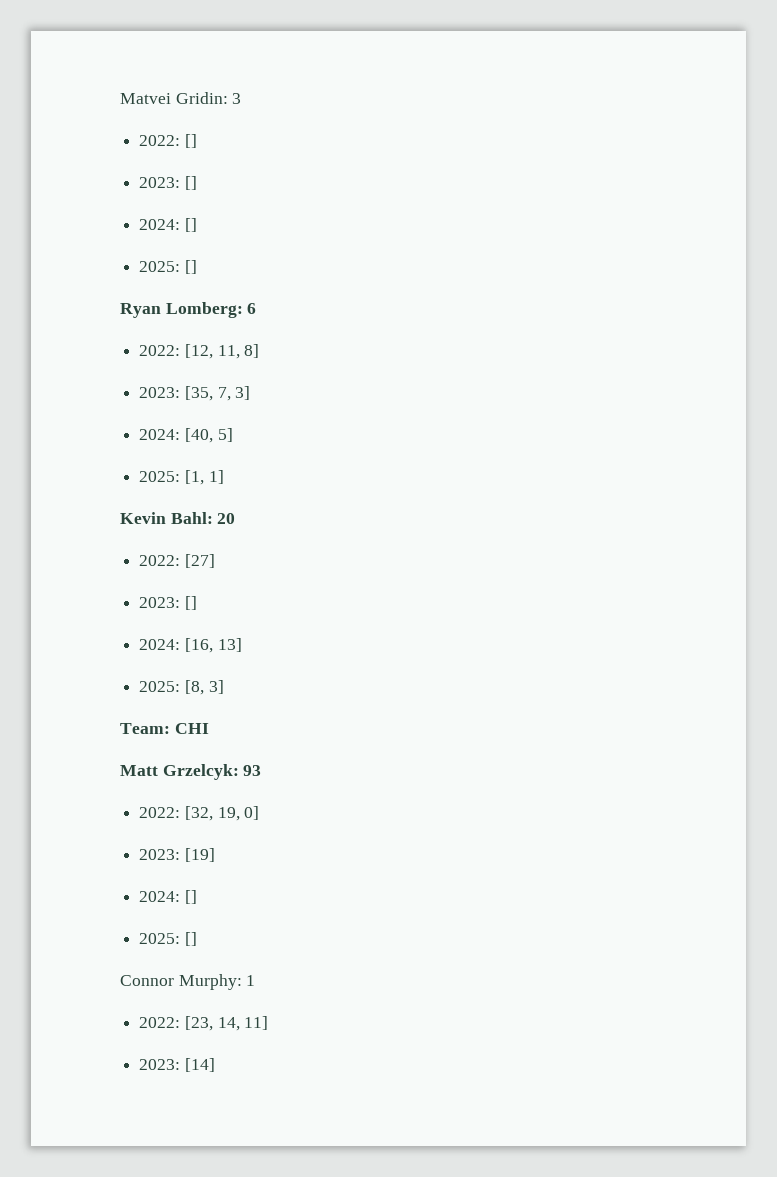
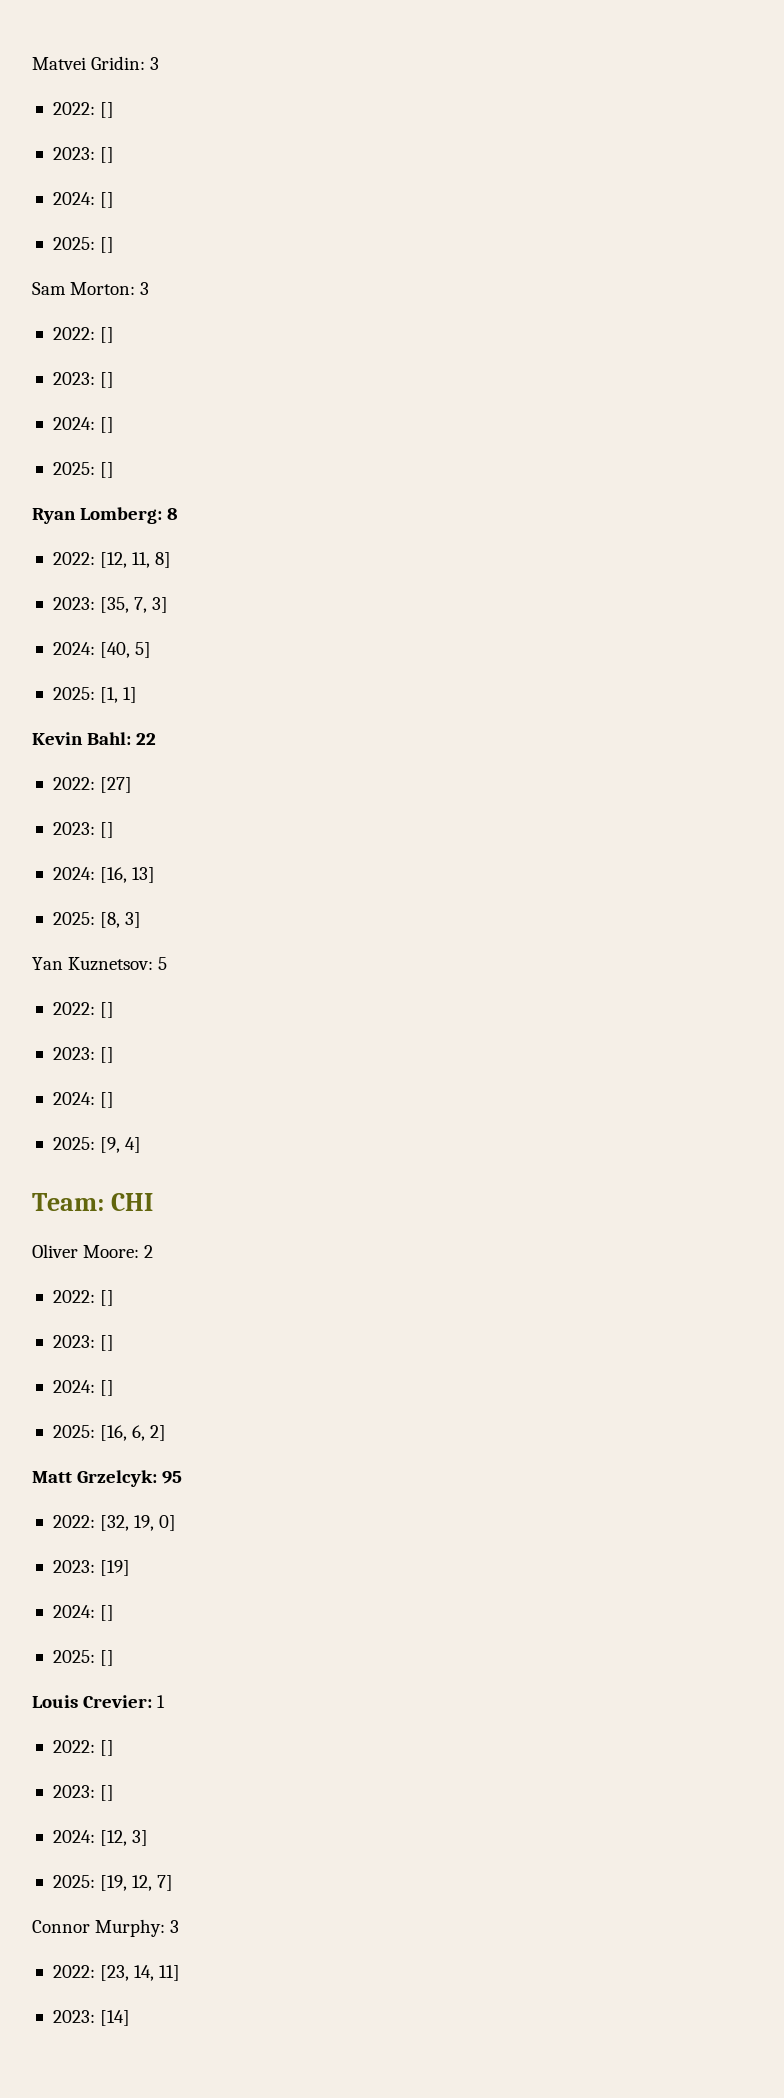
+ Sam Morton: 3
+ 2022: []
+ 2023: []
+ 2024: []
+ 2025: []
- Ryan Lomberg: 6
+ Ryan Lomberg: 8
- Kevin Bahl: 20
+ Kevin Bahl: 22
+ Yan Kuznetsov: 5
+ 2022: []
+ 2023: []
+ 2024: []
+ 2025: [9, 4]
  Team: CHI
+ Oliver Moore: 2
+ 2022: []
+ 2023: []
+ 2024: []
+ 2025: [16, 6, 2]
- Matt Grzelcyk: 93
+ Matt Grzelcyk: 95
+ Louis Crevier: 1
+ 2022: []
+ 2023: []
+ 2024: [12, 3]
+ 2025: [19, 12, 7]
- Connor Murphy: 1
+ Connor Murphy: 3

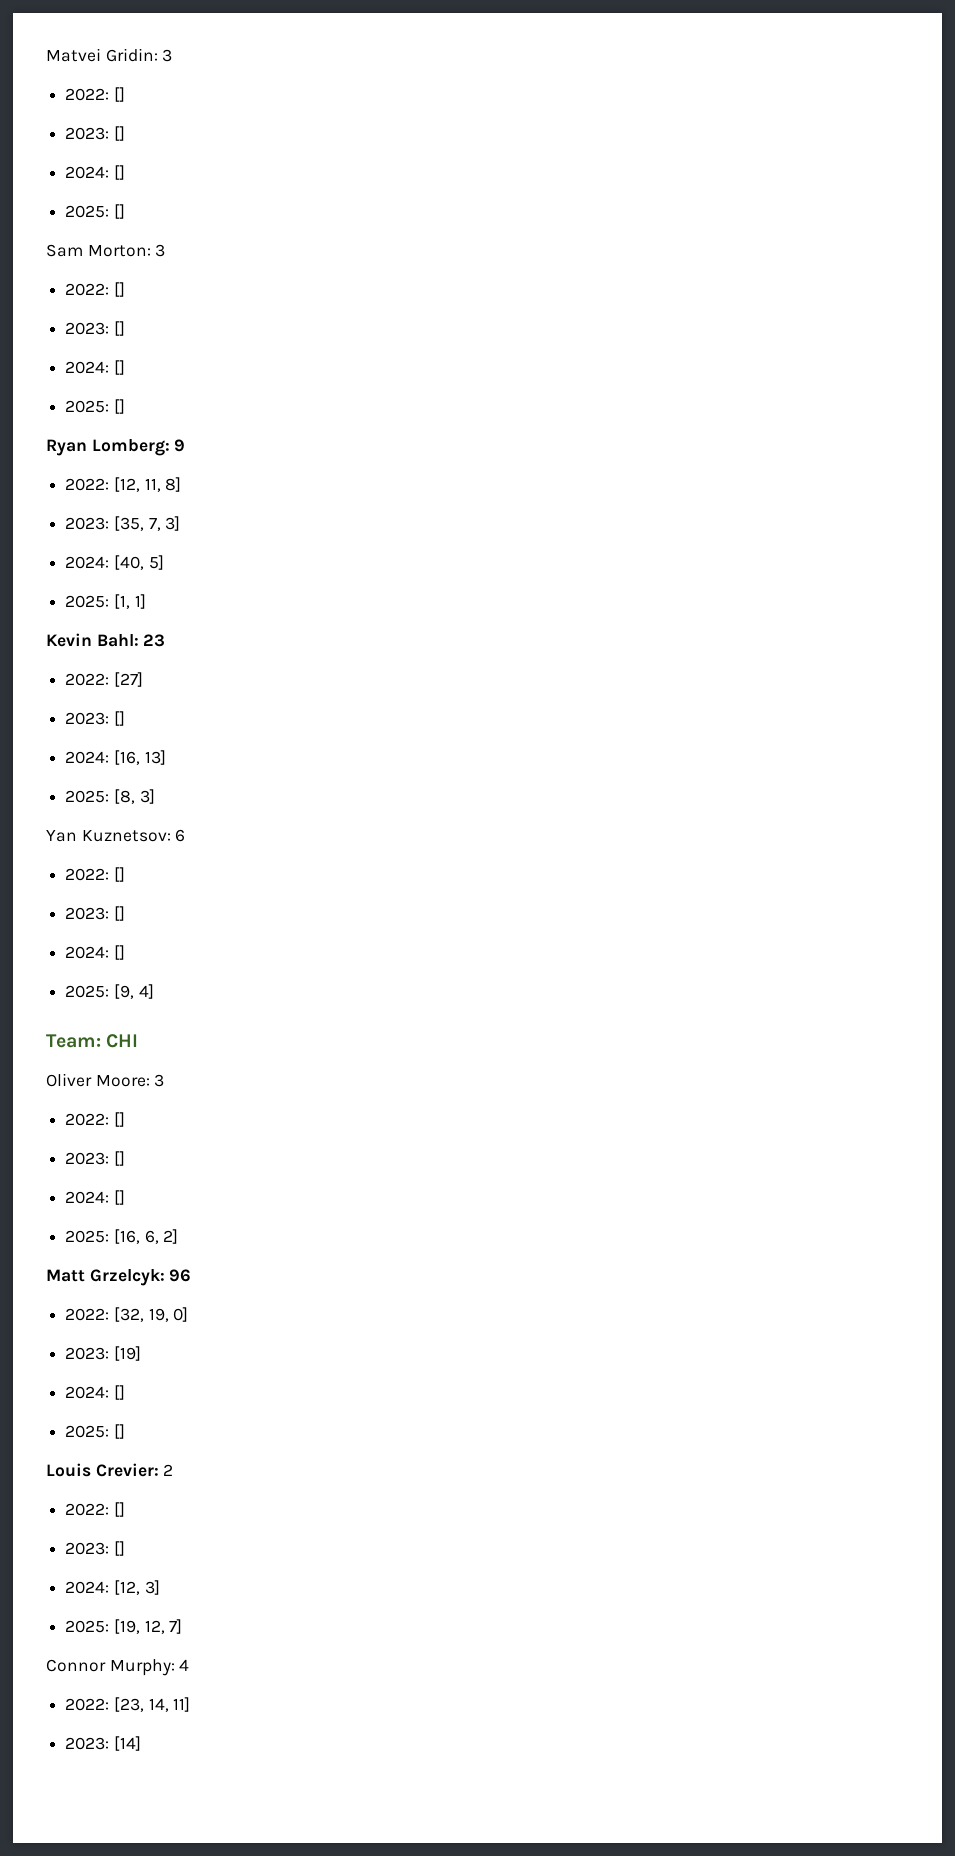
- Ryan Lomberg: 8
+ Ryan Lomberg: 9
- Kevin Bahl: 22
+ Kevin Bahl: 23
- Yan Kuznetsov: 5
+ Yan Kuznetsov: 6
- Oliver Moore: 2
+ Oliver Moore: 3
- Matt Grzelcyk: 95
+ Matt Grzelcyk: 96
- Louis Crevier: 1
+ Louis Crevier: 2
- Connor Murphy: 3
+ Connor Murphy: 4

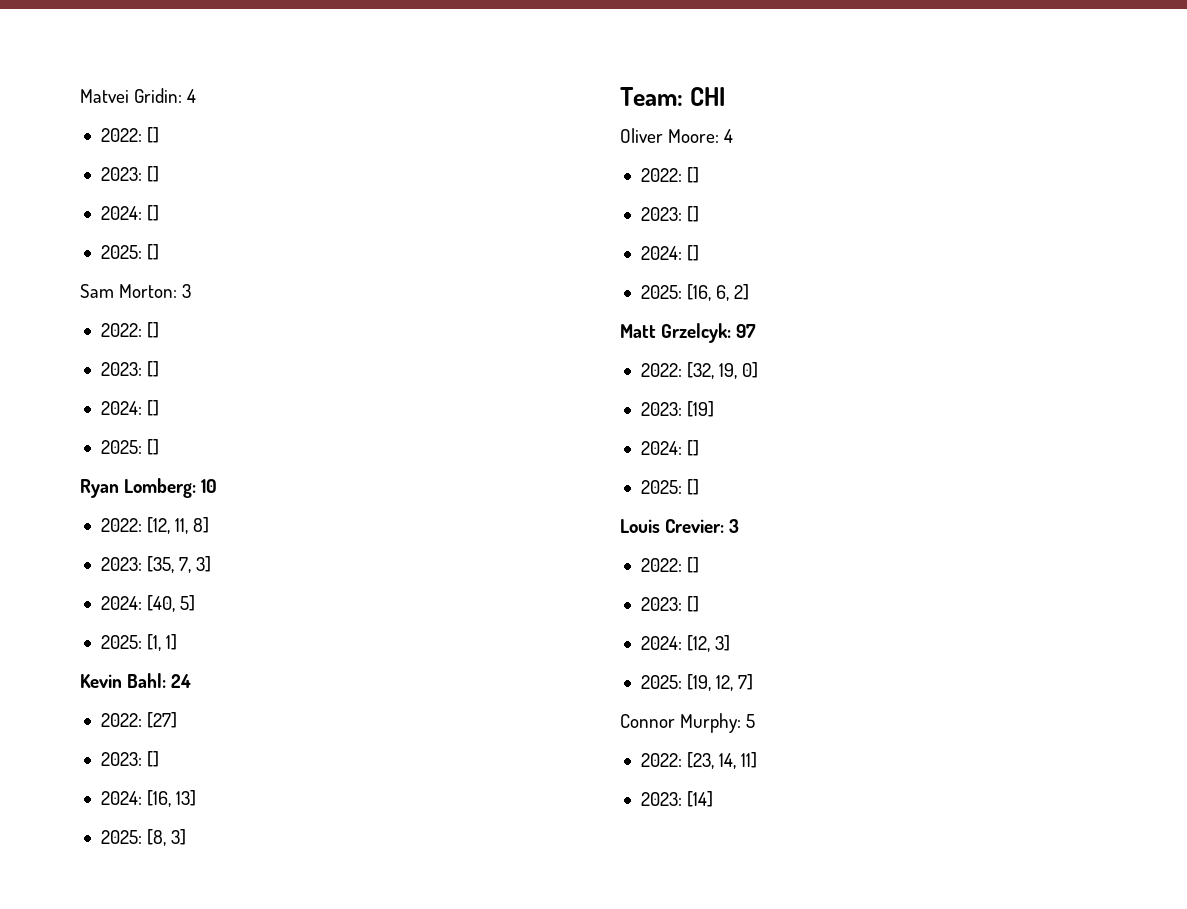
- Matvei Gridin: 3
+ Matvei Gridin: 4
- Ryan Lomberg: 9
+ Ryan Lomberg: 10
- Kevin Bahl: 23
+ Kevin Bahl: 24
- Yan Kuznetsov: 6
- 2022: []
- 2023: []
- 2024: []
- 2025: [9, 4]
- Oliver Moore: 3
+ Oliver Moore: 4
- Matt Grzelcyk: 96
+ Matt Grzelcyk: 97
- Louis Crevier: 2
+ Louis Crevier: 3
- Connor Murphy: 4
+ Connor Murphy: 5

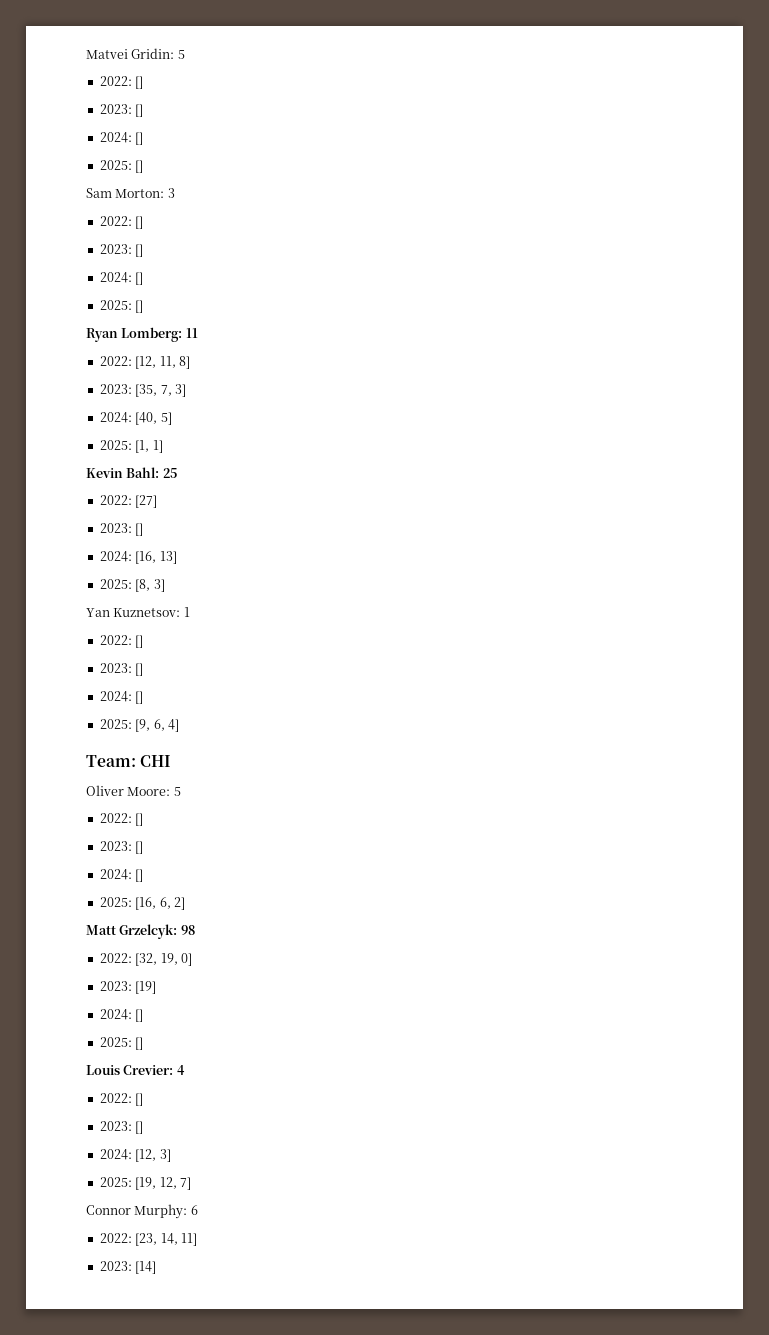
- Matvei Gridin: 4
+ Matvei Gridin: 5
- Ryan Lomberg: 10
+ Ryan Lomberg: 11
- Kevin Bahl: 24
+ Kevin Bahl: 25
+ Yan Kuznetsov: 1
+ 2022: []
+ 2023: []
+ 2024: []
+ 2025: [9, 6, 4]
- Oliver Moore: 4
+ Oliver Moore: 5
- Matt Grzelcyk: 97
+ Matt Grzelcyk: 98
- Louis Crevier: 3
+ Louis Crevier: 4
- Connor Murphy: 5
+ Connor Murphy: 6

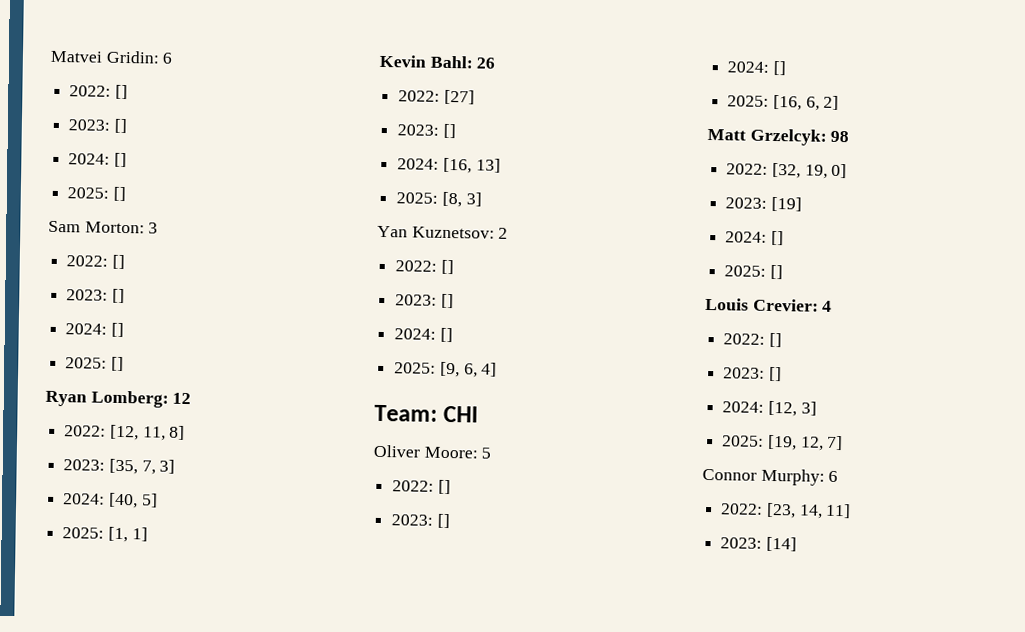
- Matvei Gridin: 5
+ Matvei Gridin: 6
- Ryan Lomberg: 11
+ Ryan Lomberg: 12
- Kevin Bahl: 25
+ Kevin Bahl: 26
- Yan Kuznetsov: 1
+ Yan Kuznetsov: 2

